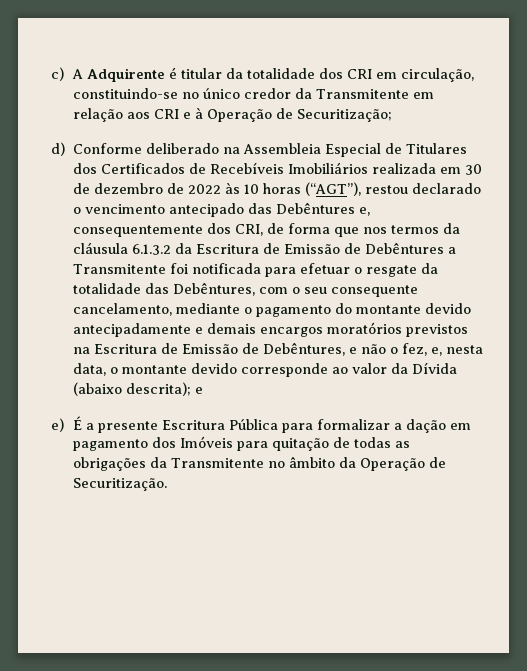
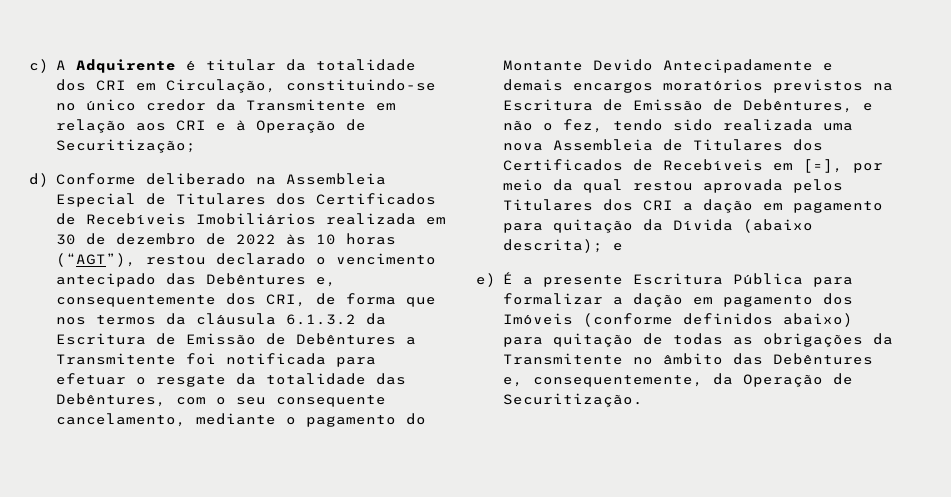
- c) A Adquirente é titular da totalidade dos CRI em circulação, constituindo-se no único credor da Transmitente em relação aos CRI e à Operação de Securitização;
+ c) A Adquirente é titular da totalidade dos CRI em Circulação, constituindo-se no único credor da Transmitente em relação aos CRI e à Operação de Securitização;
- d) Conforme deliberado na Assembleia Especial de Titulares dos Certificados de Recebíveis Imobiliários realizada em 30 de dezembro de 2022 às 10 horas (“AGT”), restou declarado o vencimento antecipado das Debêntures e, consequentemente dos CRI, de forma que nos termos da cláusula 6.1.3.2 da Escritura de Emissão de Debêntures a Transmitente foi notificada para efetuar o resgate da totalidade das Debêntures, com o seu consequente cancelamento, mediante o pagamento do montante devido antecipadamente e demais encargos moratórios previstos na Escritura de Emissão de Debêntures, e não o fez, e, nesta data, o montante devido corresponde ao valor da Dívida (abaixo descrita);
+ d) Conforme deliberado na Assembleia Especial de Titulares dos Certificados de Recebíveis Imobiliários realizada em 30 de dezembro de 2022 às 10 horas (“AGT”), restou declarado o vencimento antecipado das Debêntures e, consequentemente dos CRI, de forma que nos termos da cláusula 6.1.3.2 da Escritura de Emissão de Debêntures a Transmitente foi notificada para efetuar o resgate da totalidade das Debêntures, com o seu consequente cancelamento, mediante o pagamento do Montante Devido Antecipadamente e demais encargos moratórios previstos na Escritura de Emissão de Debêntures, e não o fez, tendo sido realizada uma nova Assembleia de Titulares dos Certificados de Recebíveis em [=], por meio da qual restou aprovada pelos Titulares dos CRI a dação em pagamento para quitação da Dívida (abaixo descrita);
- e) É a presente Escritura Pública para formalizar a dação em pagamento dos Imóveis para quitação de todas as obrigações da Transmitente no âmbito da Operação de Securitização.
+ e) É a presente Escritura Pública para formalizar a dação em pagamento dos Imóveis (conforme definidos abaixo) para quitação de todas as obrigações da Transmitente no âmbito das Debêntures e, consequentemente, da Operação de Securitização.

